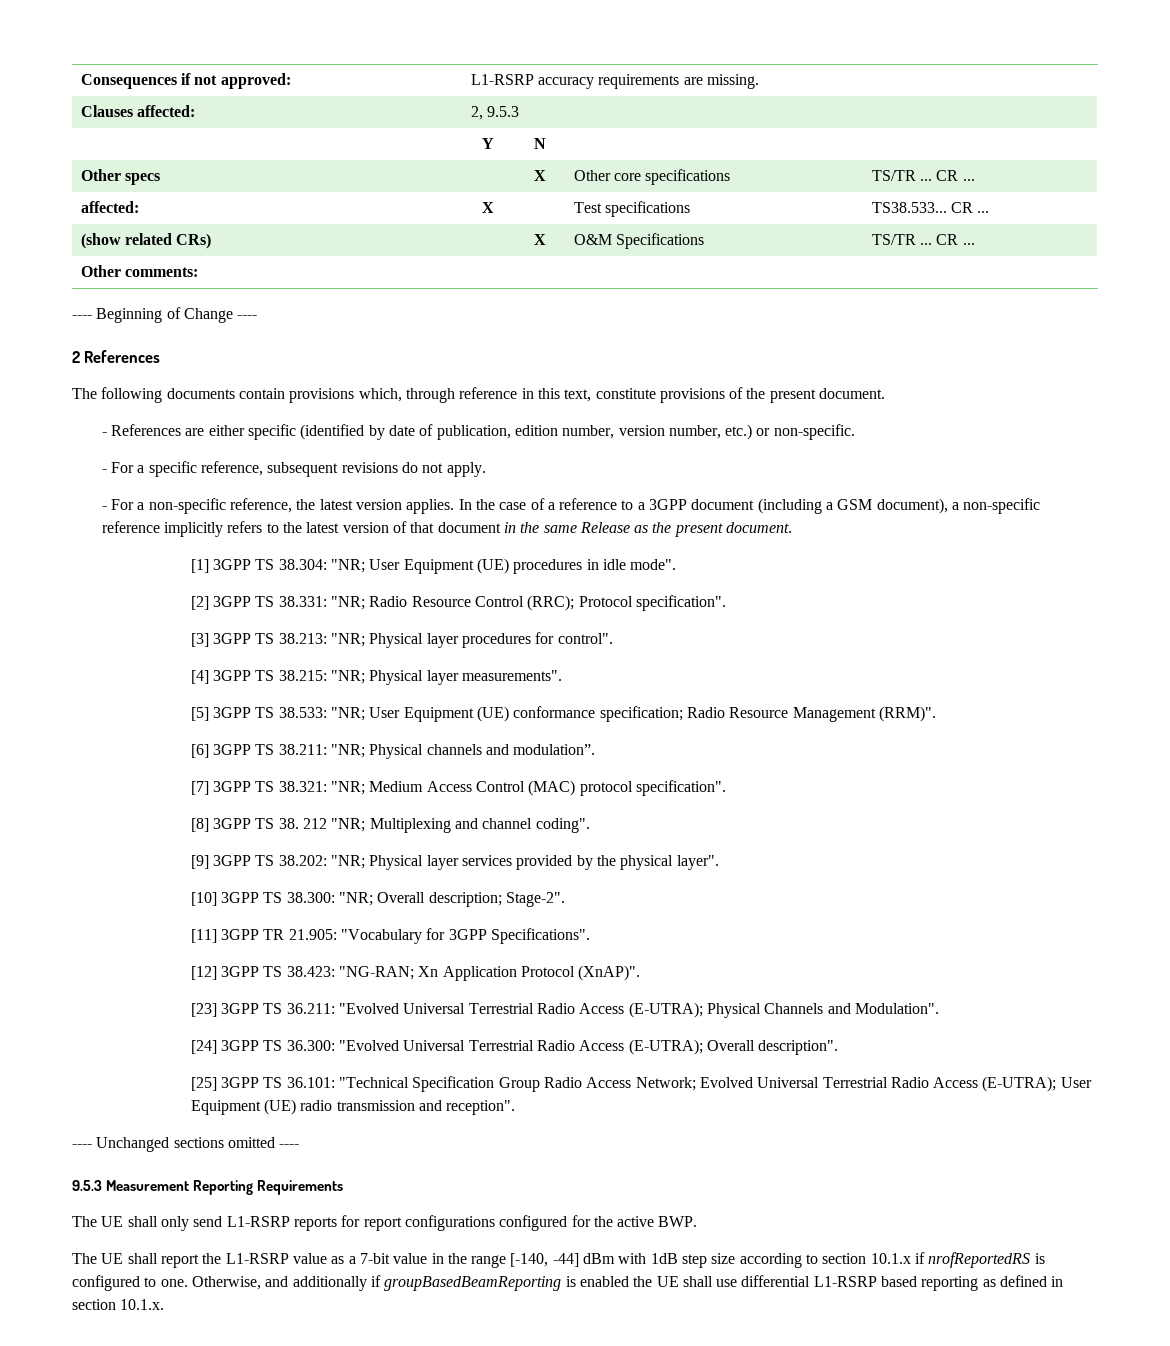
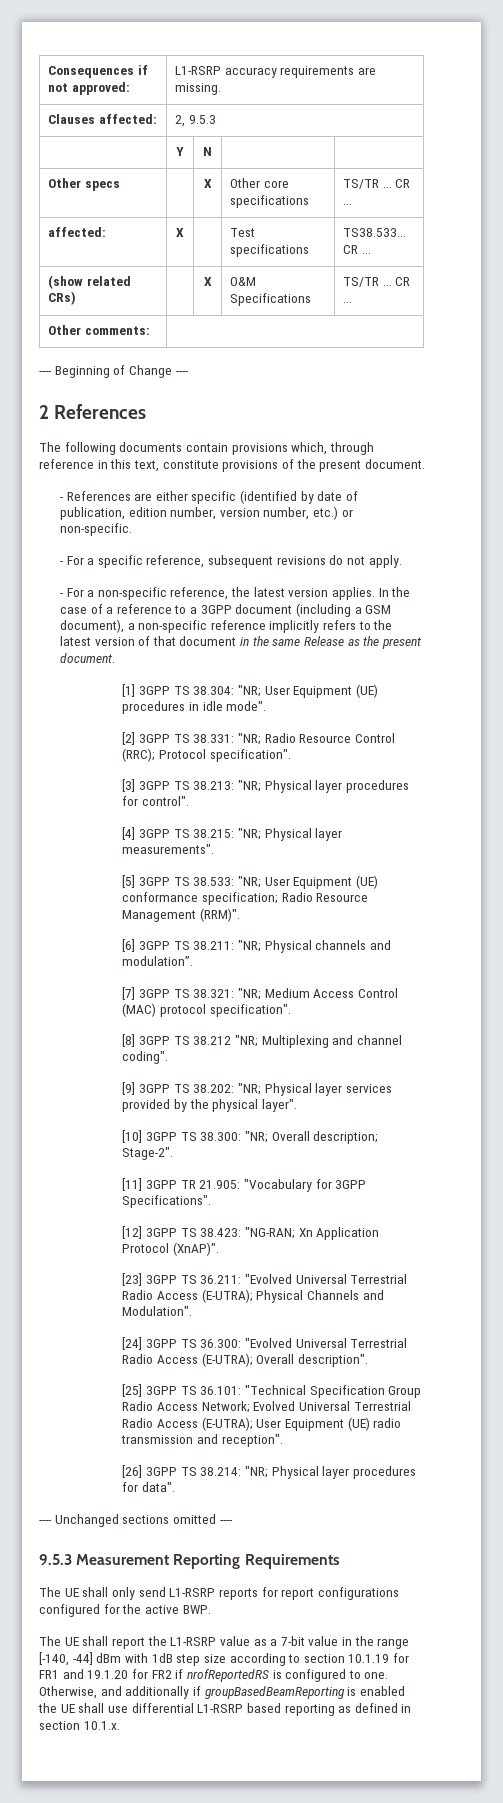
- [8] 3GPP TS 38. 212 "NR; Multiplexing and channel coding".
+ [8] 3GPP TS 38.212 "NR; Multiplexing and channel coding".
+ [26] 3GPP TS 38.214: "NR; Physical layer procedures for data".
- The UE shall report the L1-RSRP value as a 7-bit value in the range [-140, -44] dBm with 1dB step size according to section 10.1.x if nrofReportedRS is configured to one.
+ The UE shall report the L1-RSRP value as a 7-bit value in the range [-140, -44] dBm with 1dB step size according to section 10.1.19 for FR1 and 19.1.20 for FR2 if nrofReportedRS is configured to one.

